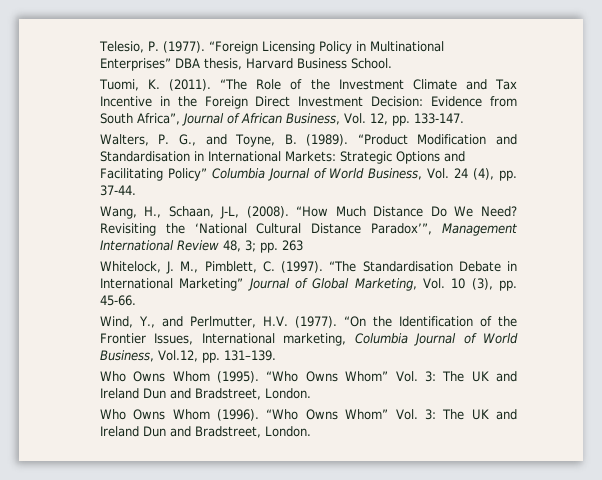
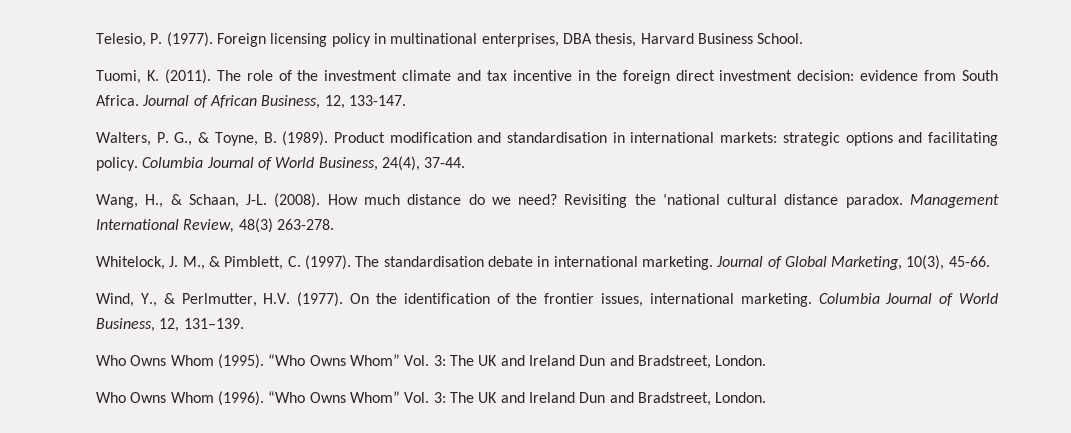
- “Foreign Licensing Policy in Multinational Enterprises” DBA thesis, Harvard Business School.
+ Foreign licensing policy in multinational enterprises, DBA thesis, Harvard Business School.
- “The Role of the Investment Climate and Tax Incentive in the Foreign Direct Investment Decision: Evidence from South Africa”, Journal of African Business, Vol. 12, pp. 133-147.
+ The role of the investment climate and tax incentive in the foreign direct investment decision: evidence from South Africa. Journal of African Business, 12, 133-147.
- Walters, P. G., and Toyne, B. (1989).
+ Walters, P. G., & Toyne, B. (1989).
- “Product Modification and Standardisation in International Markets: Strategic Options and Facilitating Policy” Columbia Journal of World Business, Vol. 24 (4), pp. 37-44.
+ Product modification and standardisation in international markets: strategic options and facilitating policy. Columbia Journal of World Business, 24(4), 37-44.
- Wang, H., Schaan, J-L, (2008). “How Much Distance Do We Need? Revisiting the ‘National Cultural Distance Paradox’”, Management International Review 48, 3; pp. 263
+ Wang, H., & Schaan, J-L. (2008). How much distance do we need? Revisiting the ‘national cultural distance paradox. Management International Review, 48(3) 263-278.
- Whitelock, J. M., Pimblett, C. (1997).
+ Whitelock, J. M., & Pimblett, C. (1997).
- “The Standardisation Debate in International Marketing” Journal of Global Marketing, Vol. 10 (3), pp. 45-66.
+ The standardisation debate in international marketing. Journal of Global Marketing, 10(3), 45-66.
- Wind, Y., and Perlmutter, H.V. (1977).
+ Wind, Y., & Perlmutter, H.V. (1977).
- “On the Identification of the Frontier Issues, International marketing, Columbia Journal of World Business, Vol.12, pp. 131–139.
+ On the identification of the frontier issues, international marketing. Columbia Journal of World Business, 12, 131–139.

